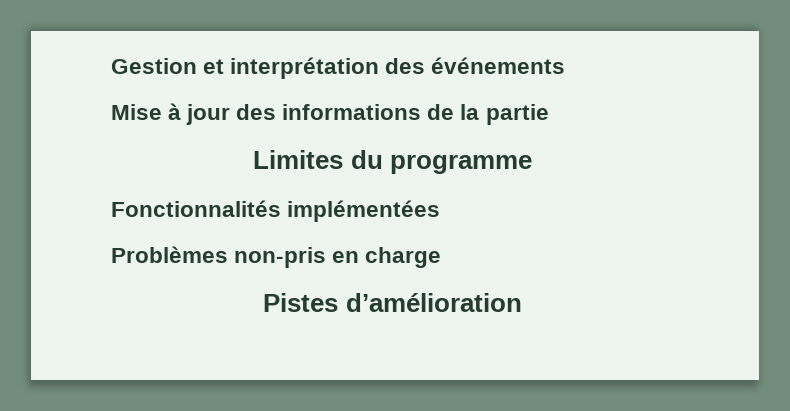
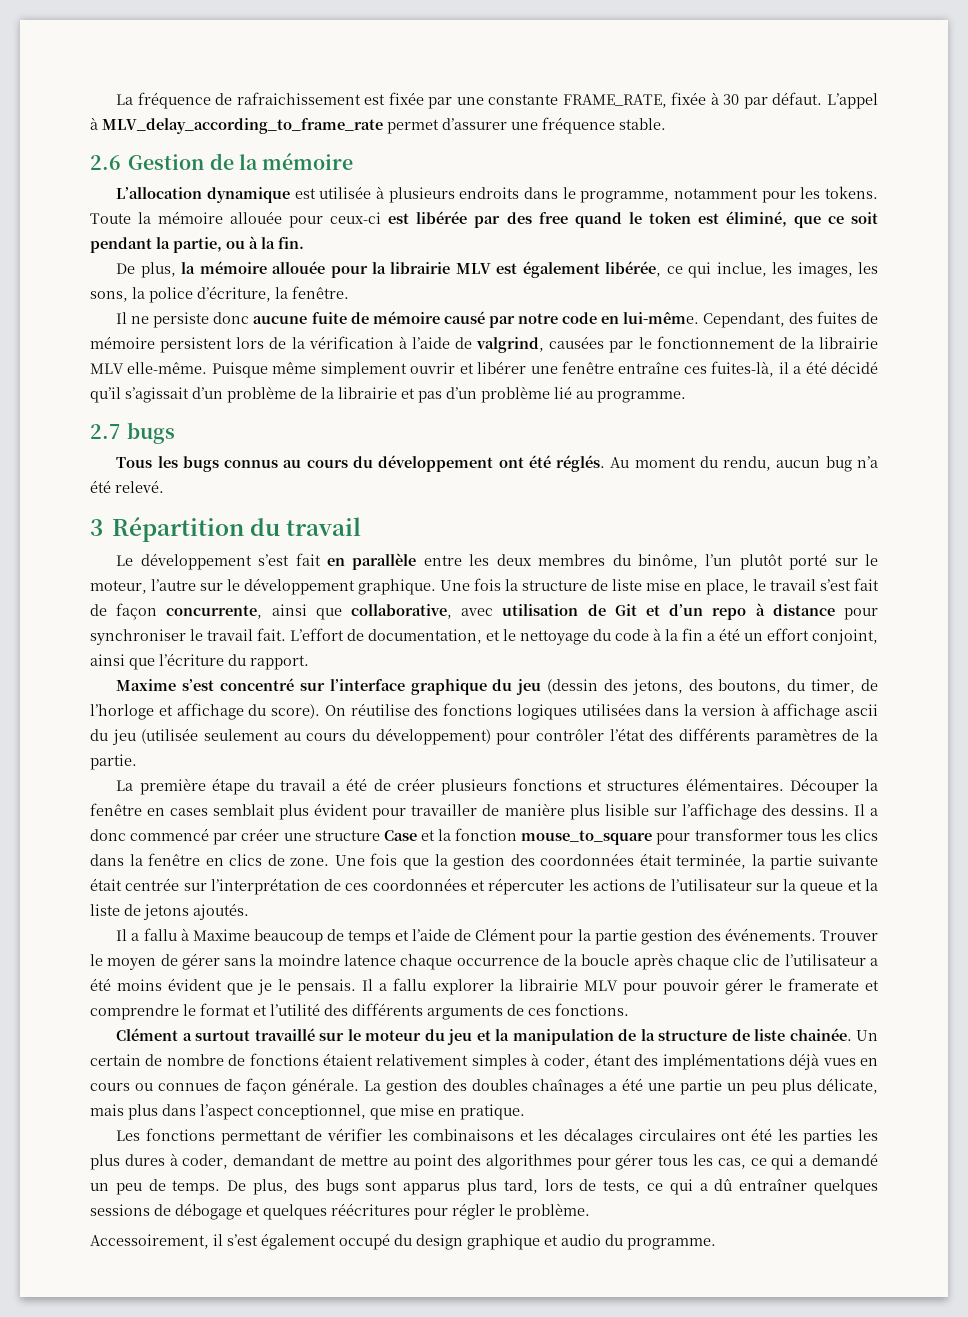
- Gestion et interprétation des événements
- Mise à jour des informations de la partie
- Limites du programme
- Fonctionnalités implémentées
- Problèmes non-pris en charge
- Pistes d’amélioration
+ La fréquence de rafraichissement est fixée par une constante FRAME_RATE, fixée à 30 par défaut. L’appel à MLV_delay_according_to_frame_rate permet d’assurer une fréquence stable.
+ 2.6 Gestion de la mémoire
+ L’allocation dynamique est utilisée à plusieurs endroits dans le programme, notamment pour les tokens. Toute la mémoire allouée pour ceux-ci est libérée par des free quand le token est éliminé, que ce soit pendant la partie, ou à la fin.
+ De plus, la mémoire allouée pour la librairie MLV est également libérée, ce qui inclue, les images, les sons, la police d’écriture, la fenêtre.
+ Il ne persiste donc aucune fuite de mémoire causé par notre code en lui-même. Cependant, des fuites de mémoire persistent lors de la vérification à l’aide de valgrind, causées par le fonctionnement de la librairie MLV elle-même. Puisque même simplement ouvrir et libérer une fenêtre entraîne ces fuites-là, il a été décidé qu’il s’agissait d’un problème de la librairie et pas d’un problème lié au programme.
+ 2.7 bugs
+ Tous les bugs connus au cours du développement ont été réglés. Au moment du rendu, aucun bug n’a été relevé.
+ 3 Répartition du travail
+ Le développement s’est fait en parallèle entre les deux membres du binôme, l’un plutôt porté sur le moteur, l’autre sur le développement graphique. Une fois la structure de liste mise en place, le travail s’est fait de façon concurrente, ainsi que collaborative, avec utilisation de Git et d’un repo à distance pour synchroniser le travail fait. L’effort de documentation, et le nettoyage du code à la fin a été un effort conjoint, ainsi que l’écriture du rapport.
+ Maxime s’est concentré sur l’interface graphique du jeu (dessin des jetons, des boutons, du timer, de l’horloge et affichage du score). On réutilise des fonctions logiques utilisées dans la version à affichage ascii du jeu (utilisée seulement au cours du développement) pour contrôler l’état des différents paramètres de la partie.
+ La première étape du travail a été de créer plusieurs fonctions et structures élémentaires. Découper la fenêtre en cases semblait plus évident pour travailler de manière plus lisible sur l’affichage des dessins. Il a donc commencé par créer une structure Case et la fonction mouse_to_square pour transformer tous les clics dans la fenêtre en clics de zone. Une fois que la gestion des coordonnées était terminée, la partie suivante était centrée sur l’interprétation de ces coordonnées et répercuter les actions de l’utilisateur sur la queue et la liste de jetons ajoutés.
+ Il a fallu à Maxime beaucoup de temps et l’aide de Clément pour la partie gestion des événements. Trouver le moyen de gérer sans la moindre latence chaque occurrence de la boucle après chaque clic de l’utilisateur a été moins évident que je le pensais. Il a fallu explorer la librairie MLV pour pouvoir gérer le framerate et comprendre le format et l’utilité des différents arguments de ces fonctions.
+ Clément a surtout travaillé sur le moteur du jeu et la manipulation de la structure de liste chainée. Un certain de nombre de fonctions étaient relativement simples à coder, étant des implémentations déjà vues en cours ou connues de façon générale. La gestion des doubles chaînages a été une partie un peu plus délicate, mais plus dans l’aspect conceptionnel, que mise en pratique.
+ Les fonctions permettant de vérifier les combinaisons et les décalages circulaires ont été les parties les plus dures à coder, demandant de mettre au point des algorithmes pour gérer tous les cas, ce qui a demandé un peu de temps. De plus, des bugs sont apparus plus tard, lors de tests, ce qui a dû entraîner quelques sessions de débogage et quelques réécritures pour régler le problème.
+ Accessoirement, il s’est également occupé du design graphique et audio du programme.

